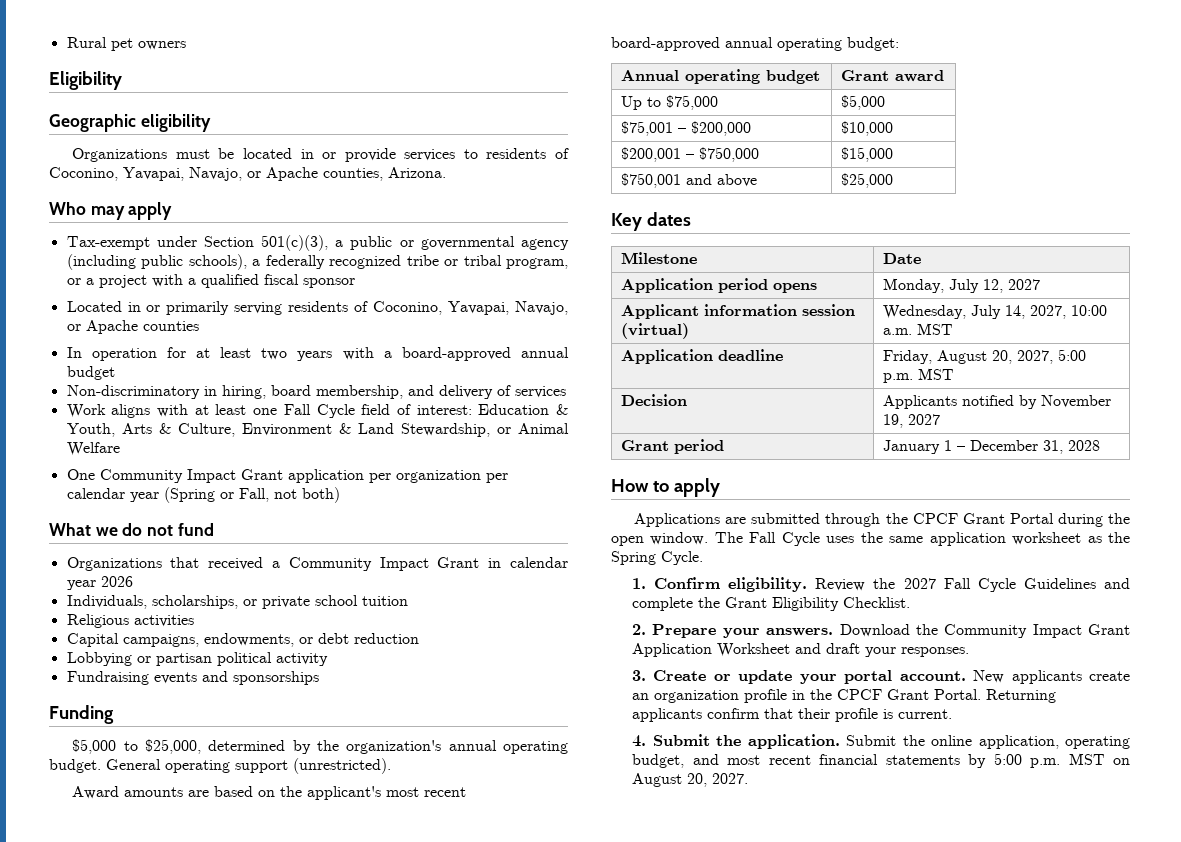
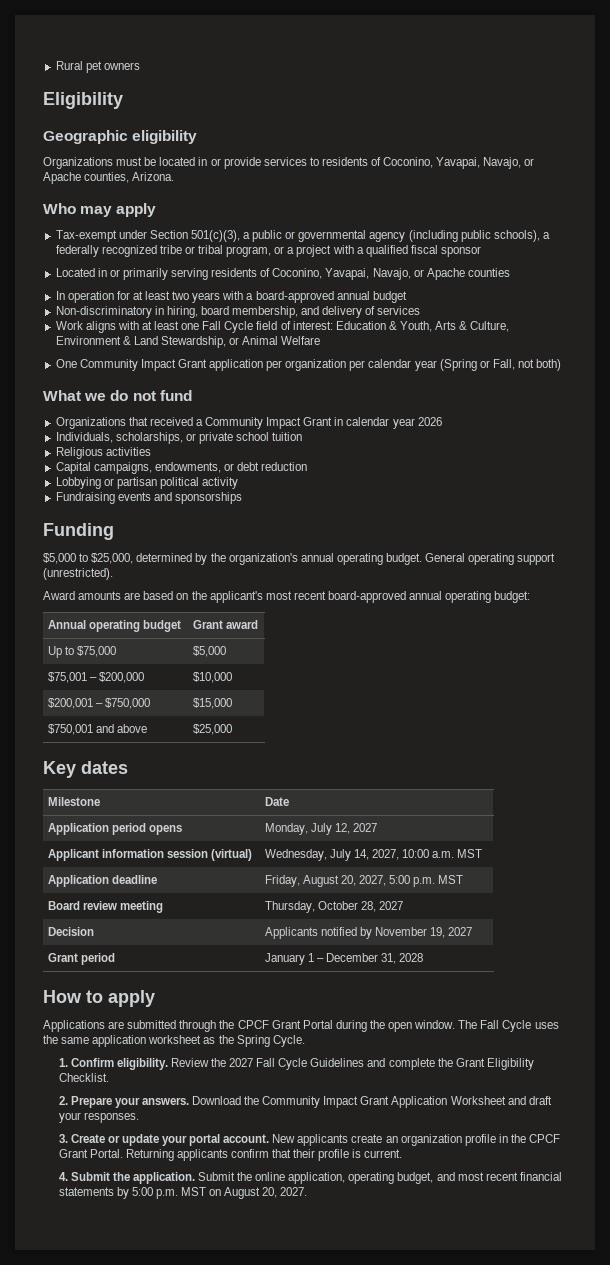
+ Board review meeting | Thursday, October 28, 2027

